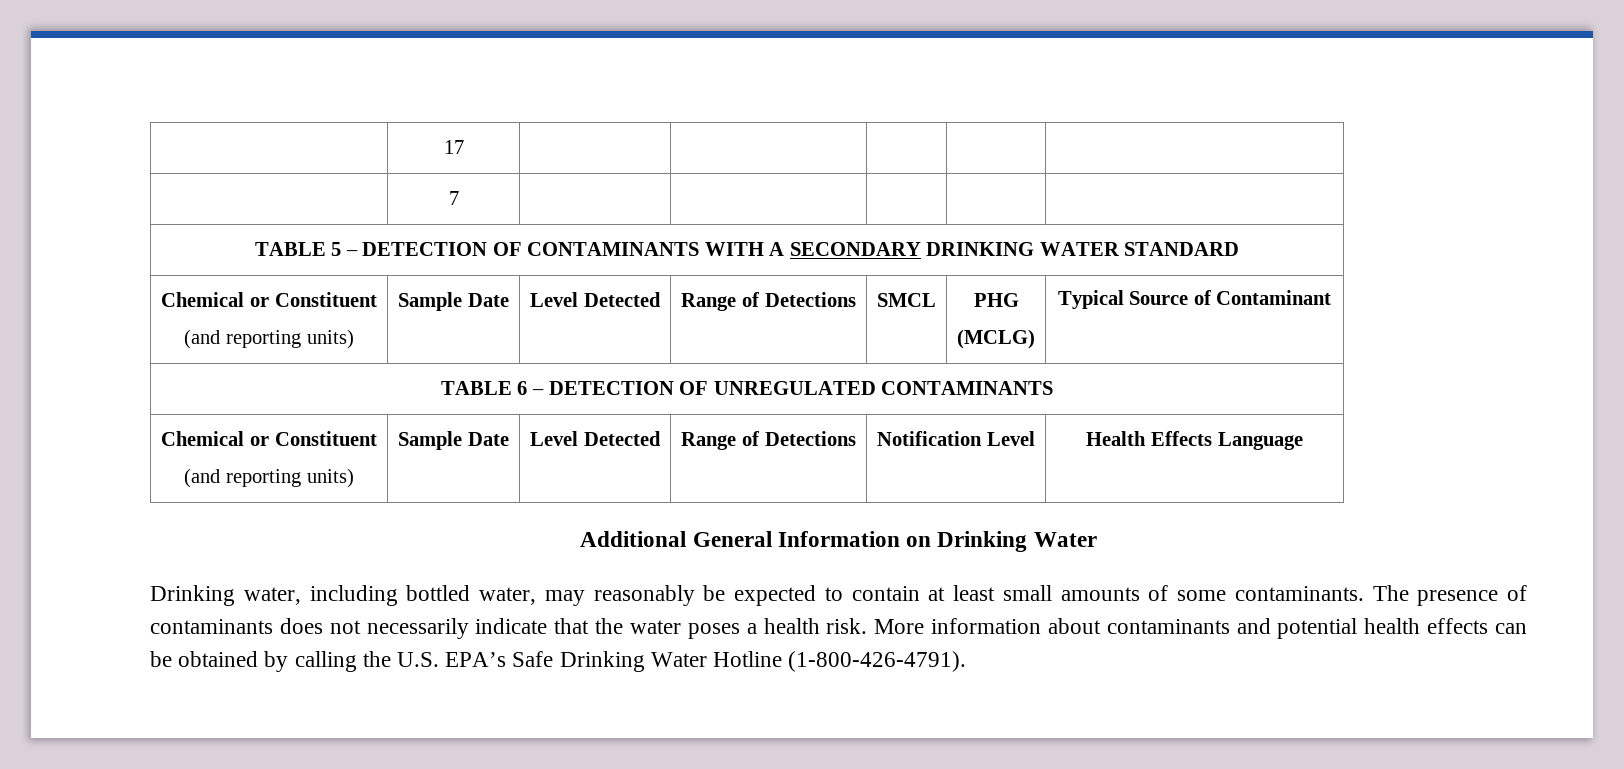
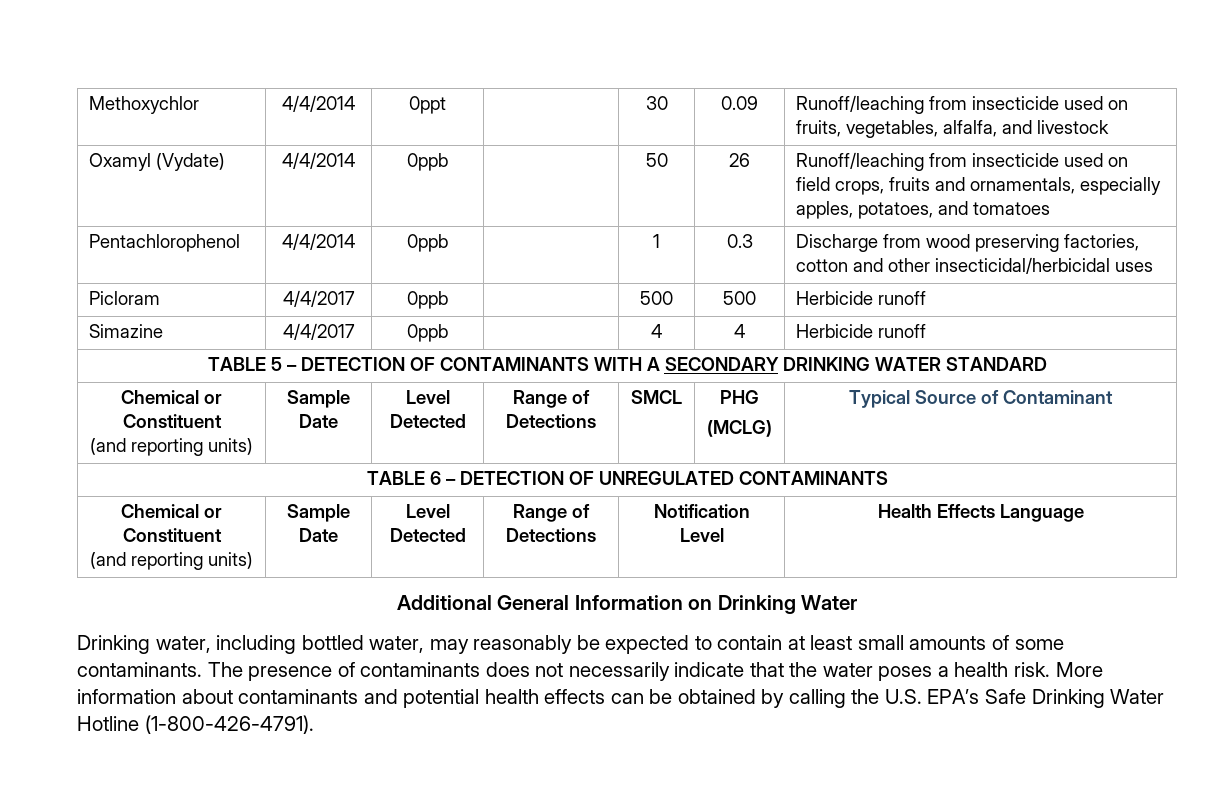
- | 17 | | | | |
- | 7 | | | | |
+ Methoxychlor | 4/4/2014 | 0ppt | | 30 | 0.09 | Runoff/leaching from insecticide used on fruits, vegetables, alfalfa, and livestock
+ Oxamyl (Vydate) | 4/4/2014 | 0ppb | | 50 | 26 | Runoff/leaching from insecticide used on field crops, fruits and ornamentals, especially apples, potatoes, and tomatoes
+ Pentachlorophenol | 4/4/2014 | 0ppb | | 1 | 0.3 | Discharge from wood preserving factories, cotton and other insecticidal/herbicidal uses
+ Picloram | 4/4/2017 | 0ppb | | 500 | 500 | Herbicide runoff
+ Simazine | 4/4/2017 | 0ppb | | 4 | 4 | Herbicide runoff

